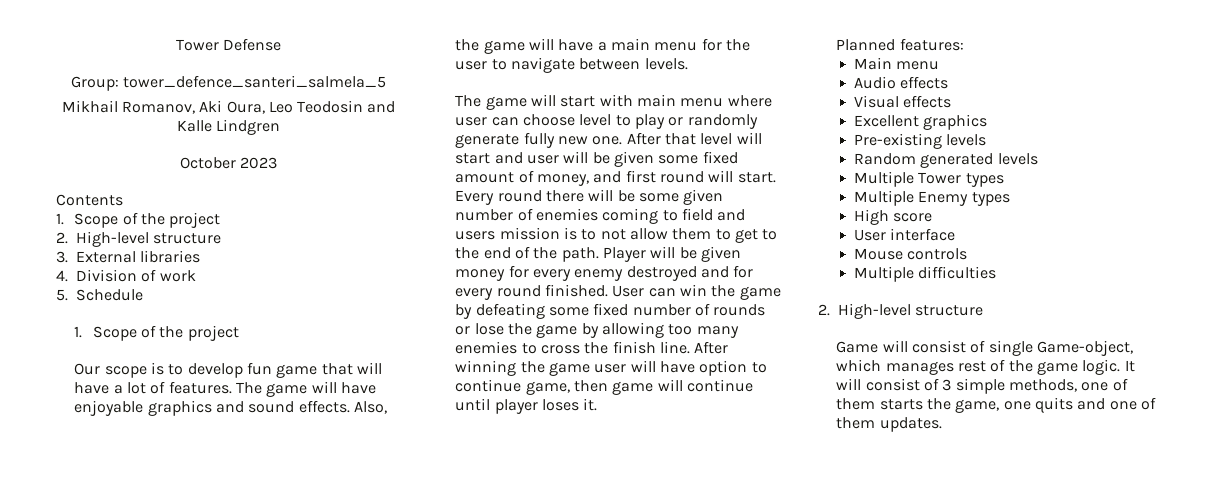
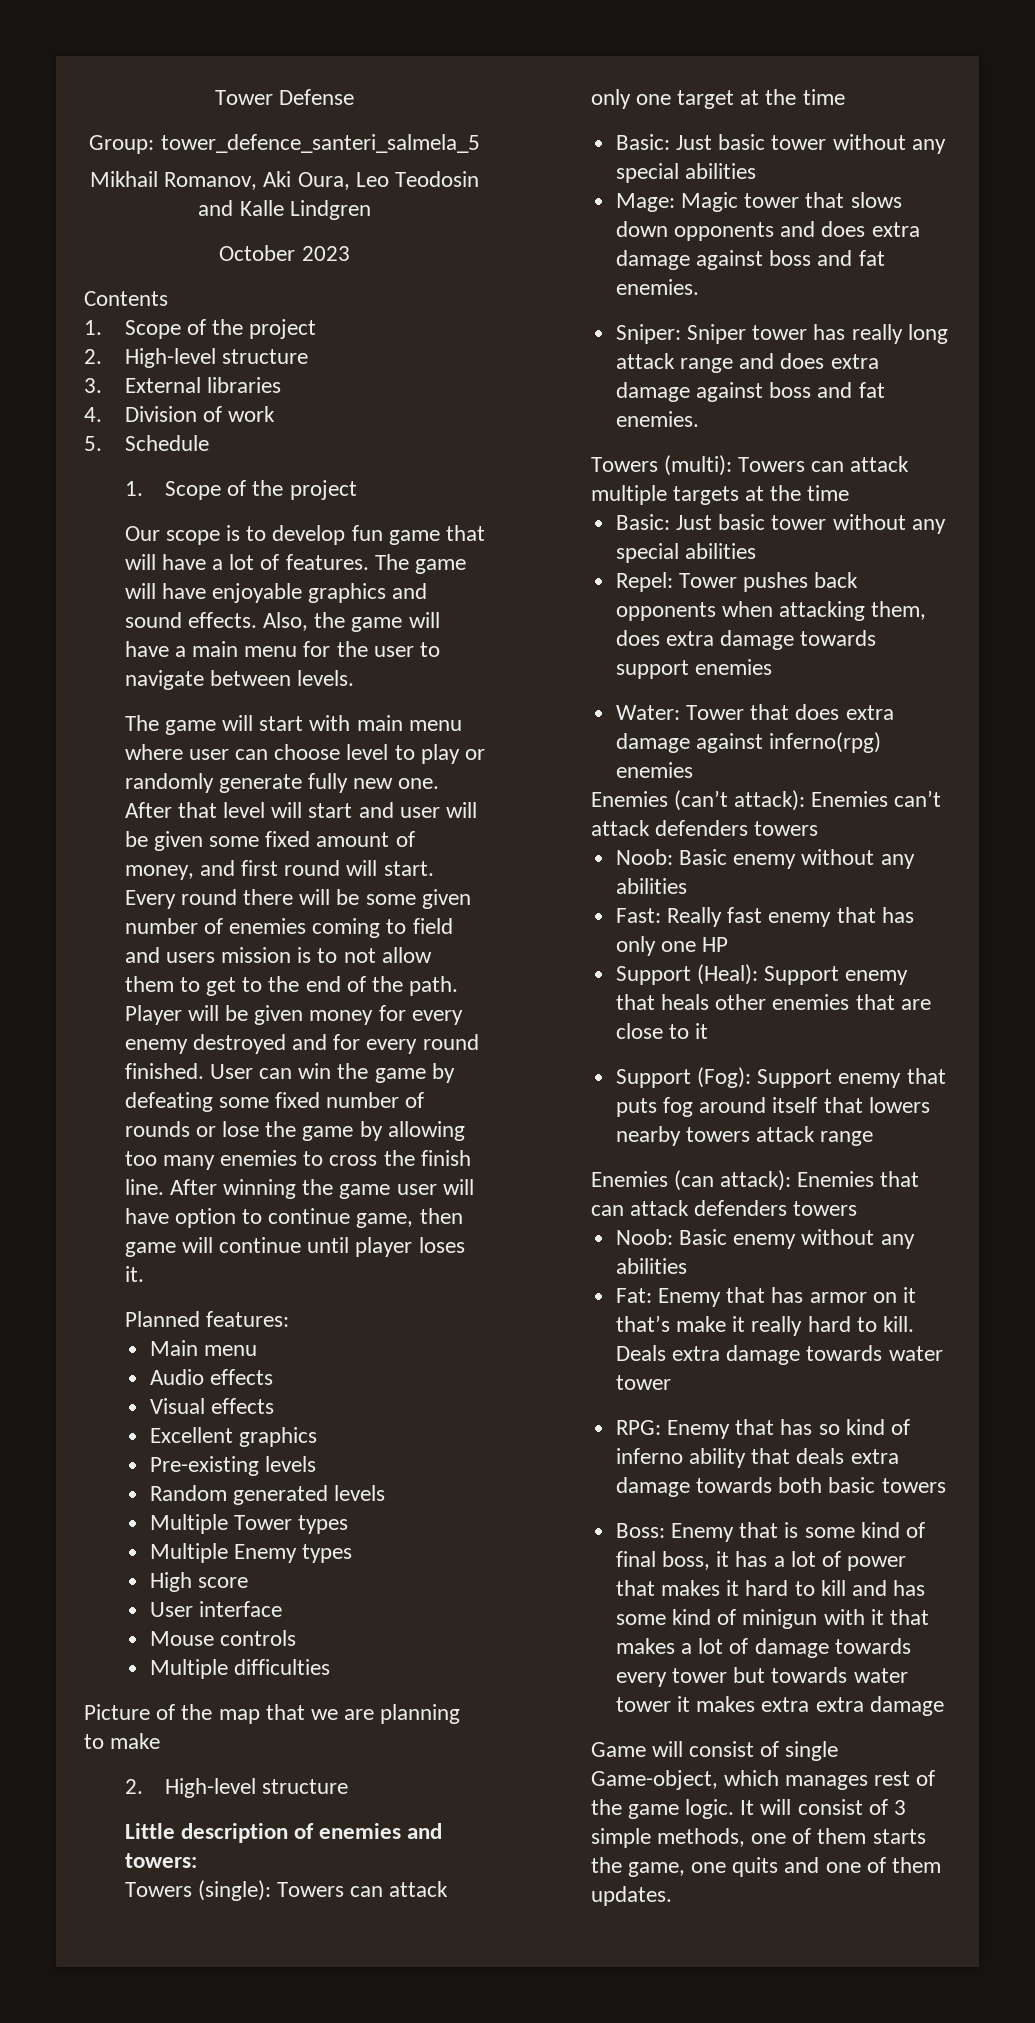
  Multiple difficulties
+ Picture of the map that we are planning to make
  2. High-level structure
+ Little description of enemies and towers:
+ Towers (single): Towers can attack only one target at the time
+ Basic: Just basic tower without any special abilities
+ Mage: Magic tower that slows down opponents and does extra damage against boss and fat enemies.
+ Sniper: Sniper tower has really long attack range and does extra damage against boss and fat enemies.
+ Towers (multi): Towers can attack multiple targets at the time
+ Basic: Just basic tower without any special abilities
+ Repel: Tower pushes back opponents when attacking them, does extra damage towards support enemies
+ Water: Tower that does extra damage against inferno(rpg) enemies
+ Enemies (can’t attack): Enemies can’t attack defenders towers
+ Noob: Basic enemy without any abilities
+ Fast: Really fast enemy that has only one HP
+ Support (Heal): Support enemy that heals other enemies that are close to it
+ Support (Fog): Support enemy that puts fog around itself that lowers nearby towers attack range
+ Enemies (can attack): Enemies that can attack defenders towers
+ Noob: Basic enemy without any abilities
+ Fat: Enemy that has armor on it that’s make it really hard to kill. Deals extra damage towards water tower
+ RPG: Enemy that has so kind of inferno ability that deals extra damage towards both basic towers
+ Boss: Enemy that is some kind of final boss, it has a lot of power that makes it hard to kill and has some kind of minigun with it that makes a lot of damage towards every tower but towards water tower it makes extra extra damage

